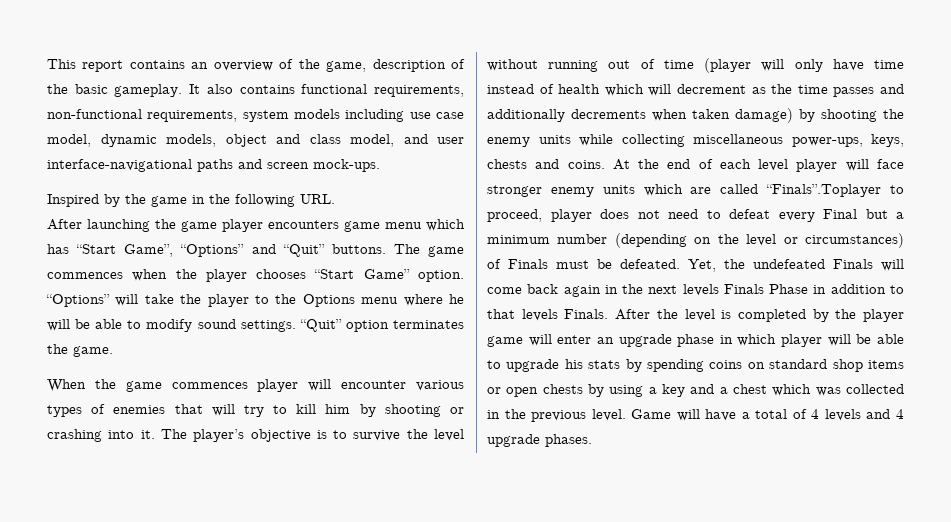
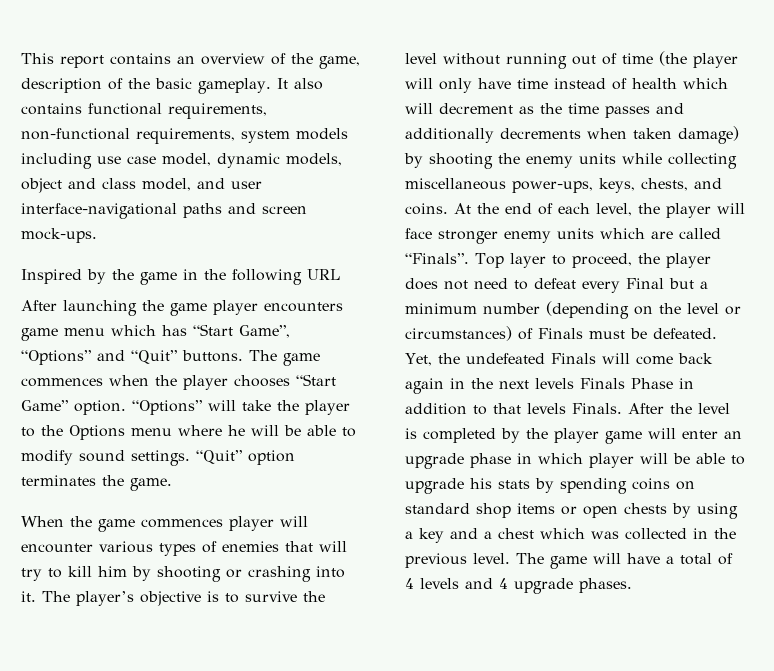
- Inspired by the game in the following URL.
+ Inspired by the game in the following URL
- The player’s objective is to survive the level without running out of time (player will only have time instead of health which will decrement as the time passes and additionally decrements when taken damage) by shooting the enemy units while collecting miscellaneous power-ups, keys, chests and coins.
+ The player’s objective is to survive the level without running out of time (the player will only have time instead of health which will decrement as the time passes and additionally decrements when taken damage) by shooting the enemy units while collecting miscellaneous power-ups, keys, chests, and coins.
- At the end of each level player will face stronger enemy units which are called “Finals”.Toplayer to proceed, player does not need to defeat every Final but a minimum number (depending on the level or circumstances) of Finals must be defeated.
+ At the end of each level, the player will face stronger enemy units which are called “Finals”. Top layer to proceed, the player does not need to defeat every Final but a minimum number (depending on the level or circumstances) of Finals must be defeated.
- Game will have a total of 4 levels and 4 upgrade phases.
+ The game will have a total of 4 levels and 4 upgrade phases.

